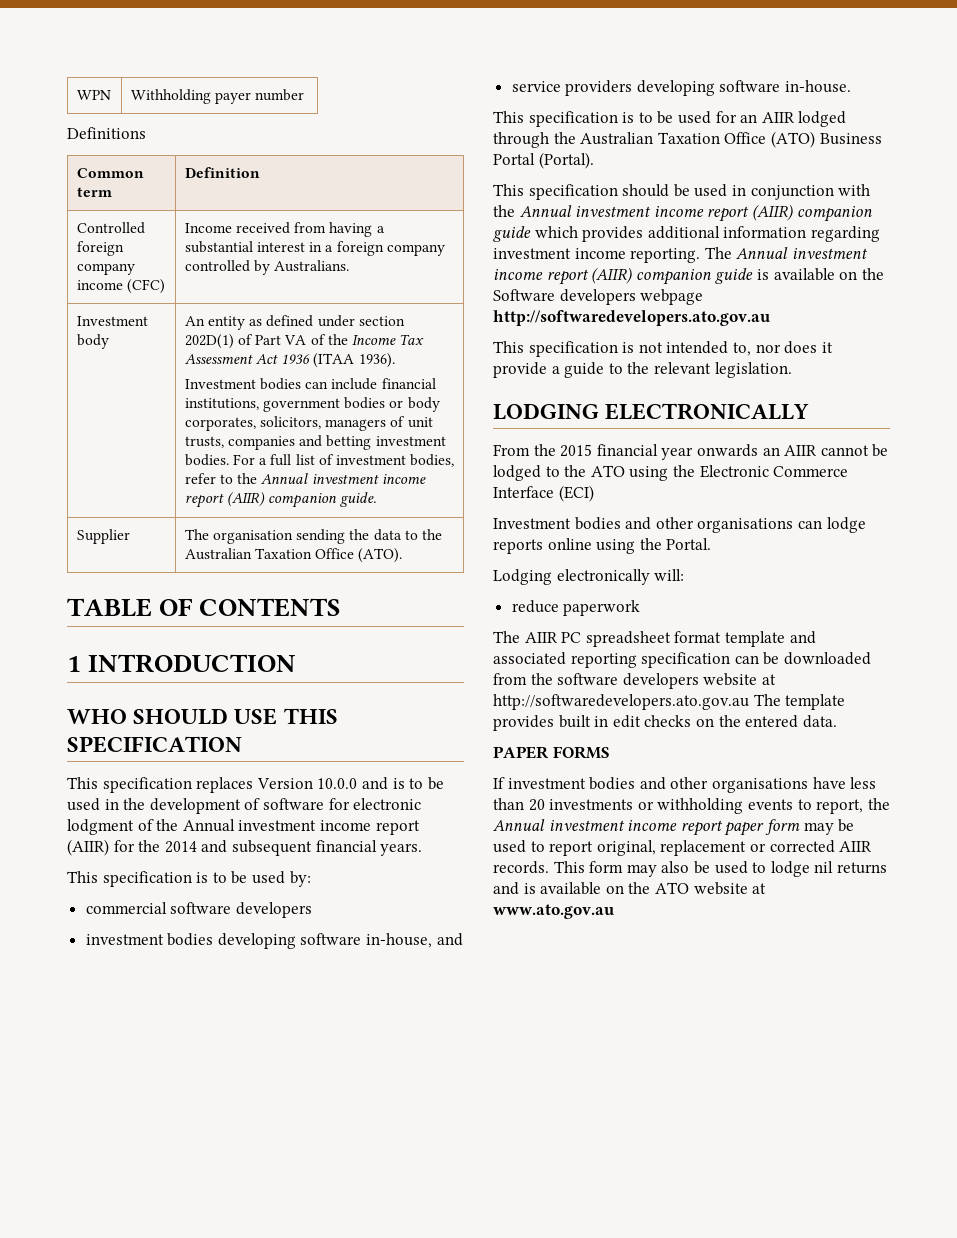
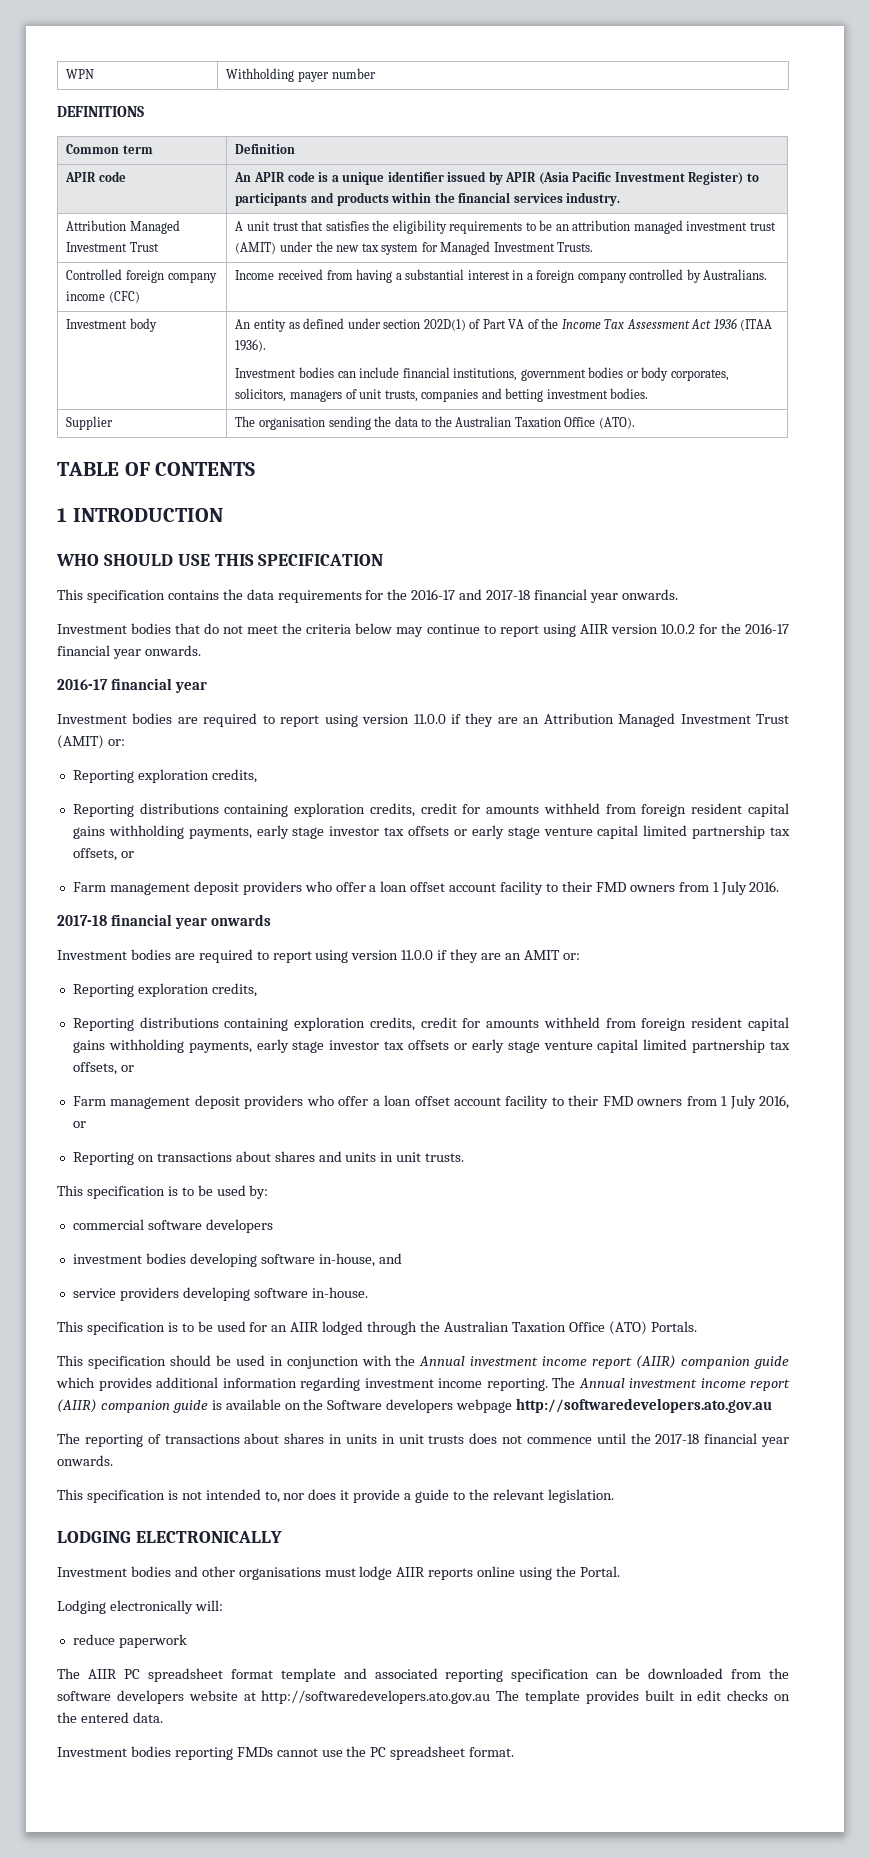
- Definitions
+ DEFINITIONS
+ APIR code | An APIR code is a unique identifier issued by APIR (Asia Pacific Investment Register) to participants and products within the financial services industry.
+ Attribution Managed Investment Trust | A unit trust that satisfies the eligibility requirements to be an attribution managed investment trust (AMIT) under the new tax system for Managed Investment Trusts.
- For a full list of investment bodies, refer to the Annual investment income report (AIIR) companion guide.
- This specification replaces Version 10.0.0 and is to be used in the development of software for electronic lodgment of the Annual investment income report (AIIR) for the 2014 and subsequent financial years.
+ This specification contains the data requirements for the 2016-17 and 2017-18 financial year onwards.
+ Investment bodies that do not meet the criteria below may continue to report using AIIR version 10.0.2 for the 2016-17 financial year onwards.
+ 2016-17 financial year
+ Investment bodies are required to report using version 11.0.0 if they are an Attribution Managed Investment Trust (AMIT) or:
+ Reporting exploration credits,
+ Reporting distributions containing exploration credits, credit for amounts withheld from foreign resident capital gains withholding payments, early stage investor tax offsets or early stage venture capital limited partnership tax offsets, or
+ Farm management deposit providers who offer a loan offset account facility to their FMD owners from 1 July 2016.
+ 2017-18 financial year onwards
+ Investment bodies are required to report using version 11.0.0 if they are an AMIT or:
+ Reporting exploration credits,
+ Reporting distributions containing exploration credits, credit for amounts withheld from foreign resident capital gains withholding payments, early stage investor tax offsets or early stage venture capital limited partnership tax offsets, or
+ Farm management deposit providers who offer a loan offset account facility to their FMD owners from 1 July 2016, or
+ Reporting on transactions about shares and units in unit trusts.
- This specification is to be used for an AIIR lodged through the Australian Taxation Office (ATO) Business Portal (Portal).
+ This specification is to be used for an AIIR lodged through the Australian Taxation Office (ATO) Portals.
+ The reporting of transactions about shares in units in unit trusts does not commence until the 2017-18 financial year onwards.
- From the 2015 financial year onwards an AIIR cannot be lodged to the ATO using the Electronic Commerce Interface (ECI)
- Investment bodies and other organisations can lodge reports online using the Portal.
+ Investment bodies and other organisations must lodge AIIR reports online using the Portal.
- PAPER FORMS
- If investment bodies and other organisations have less than 20 investments or withholding events to report, the Annual investment income report paper form may be used to report original, replacement or corrected AIIR records. This form may also be used to lodge nil returns and is available on the ATO website at www.ato.gov.au
+ Investment bodies reporting FMDs cannot use the PC spreadsheet format.

